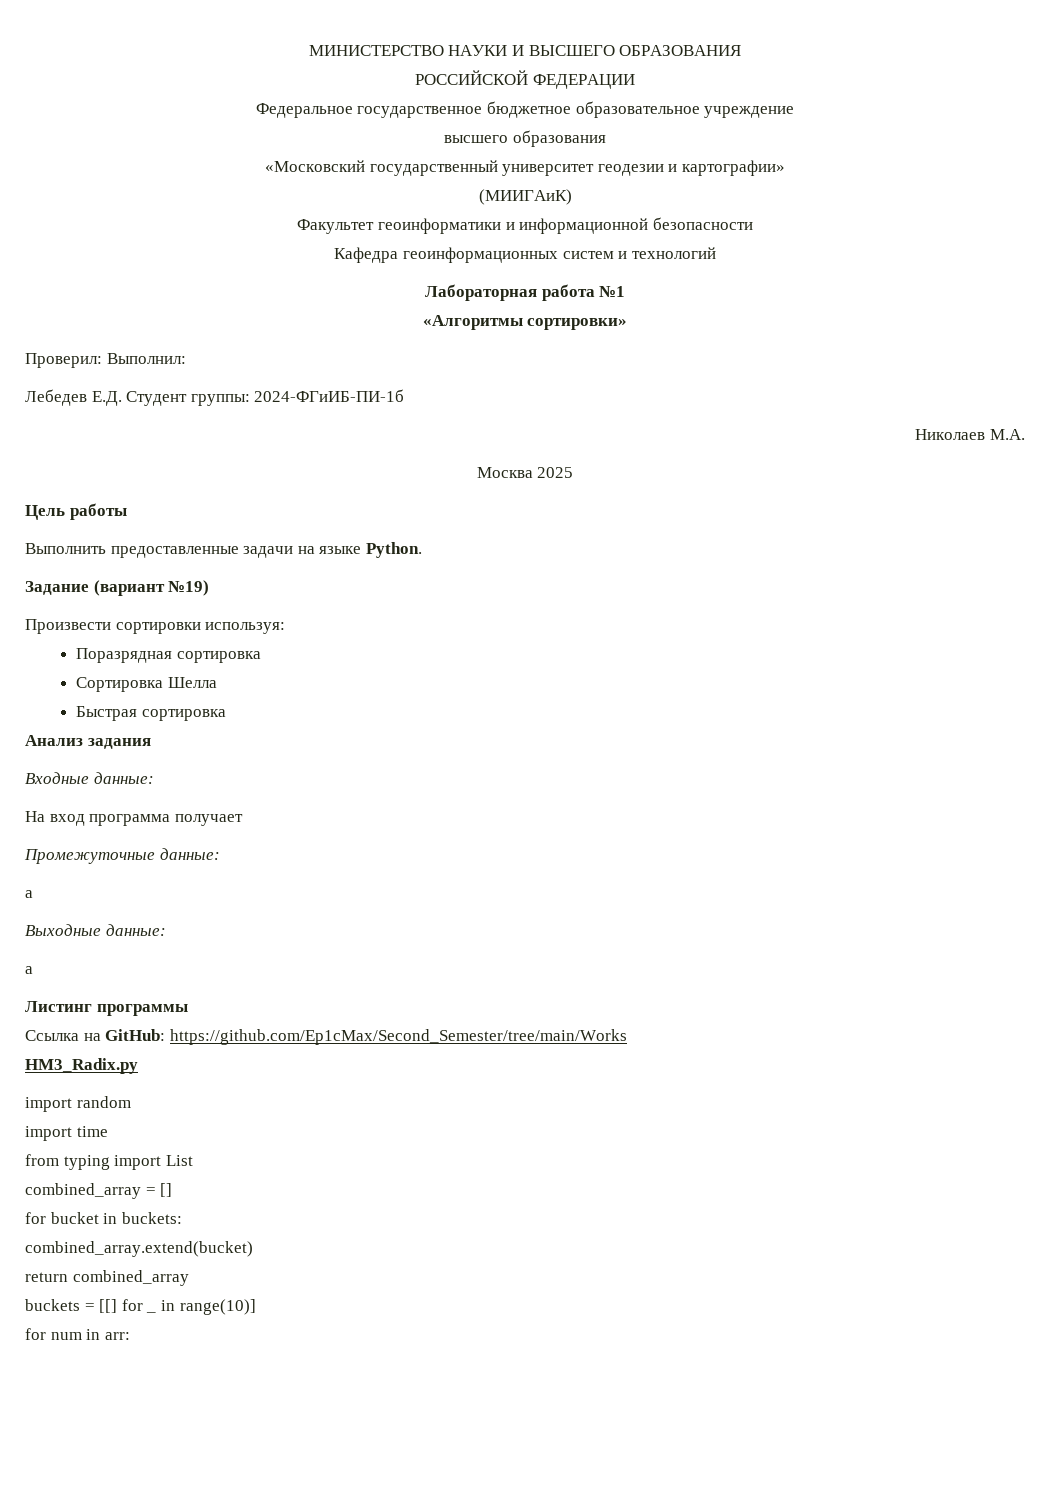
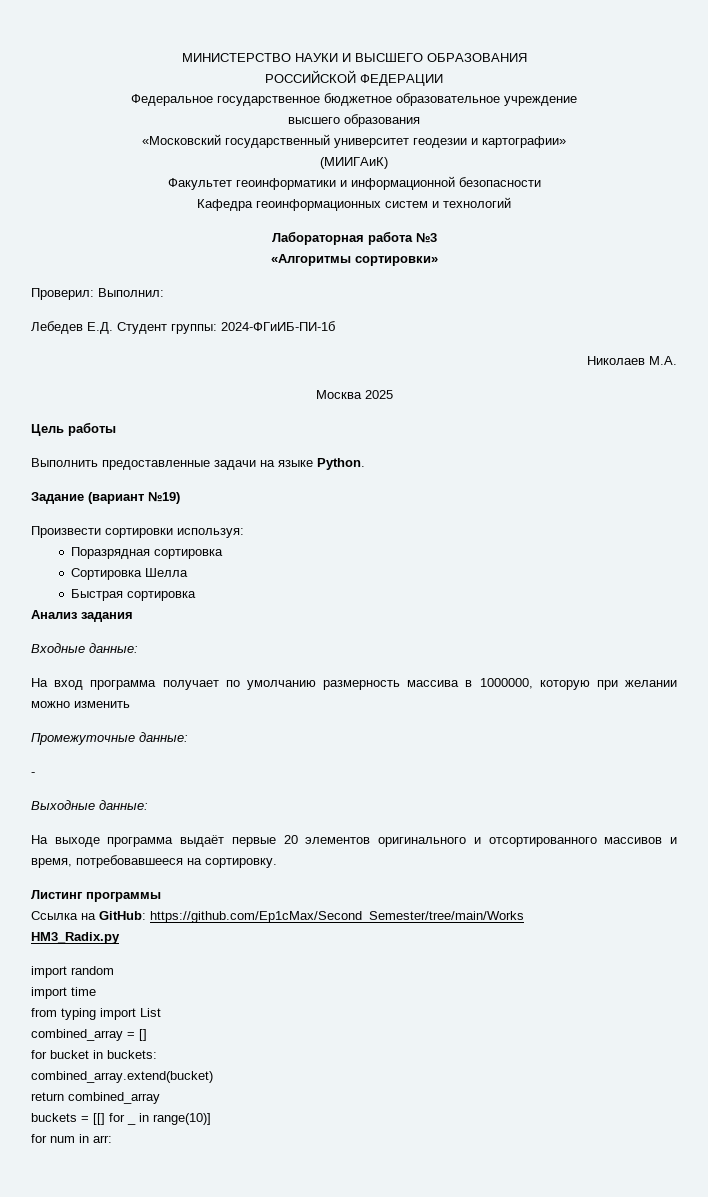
- Лабораторная работа №1
+ Лабораторная работа №3
- На вход программа получает
+ На вход программа получает по умолчанию размерность массива в 1000000, которую при желании можно изменить
  Промежуточные данные:
- а
+ -
  Выходные данные:
- а
+ На выходе программа выдаёт первые 20 элементов оригинального и отсортированного массивов и время, потребовавшееся на сортировку.

